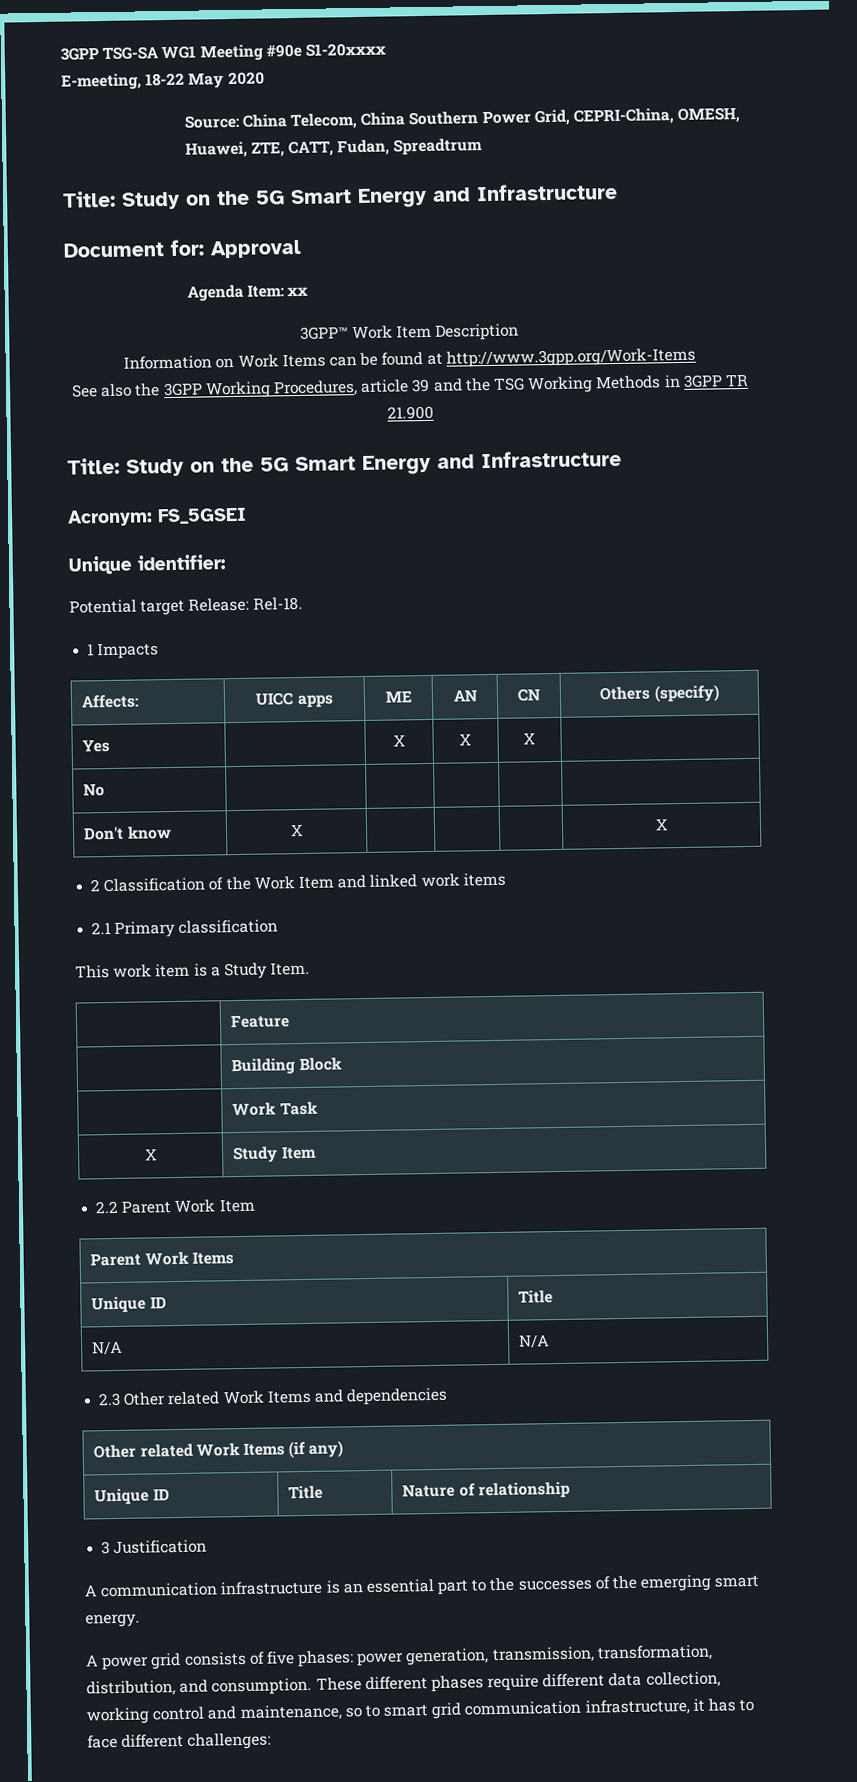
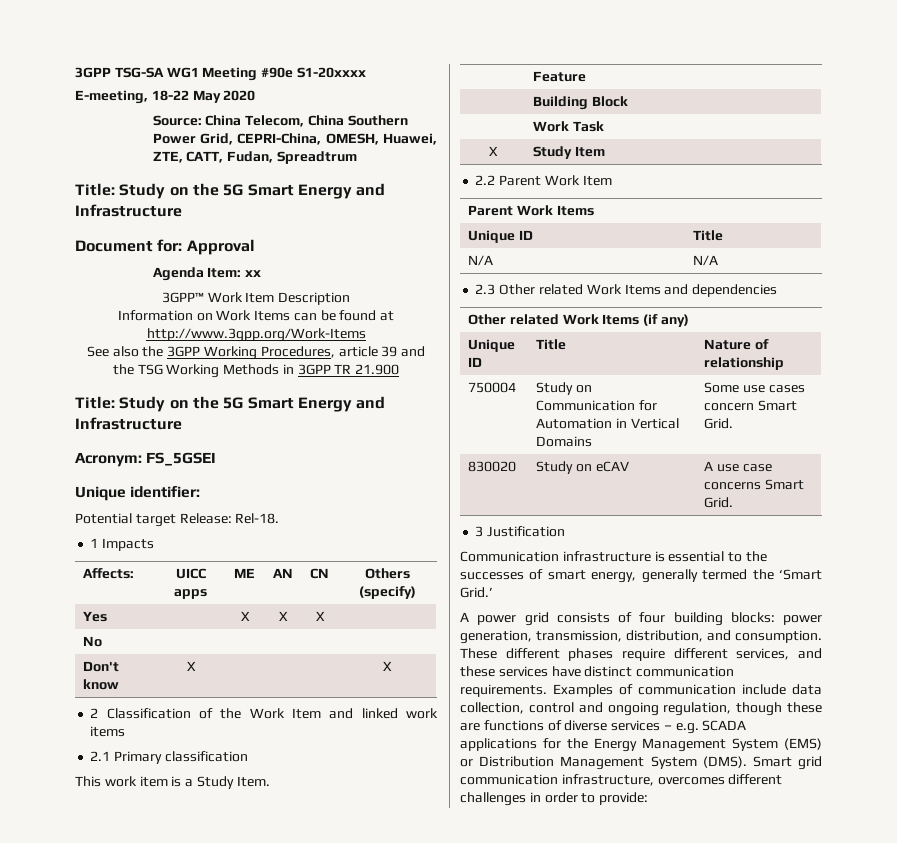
+ 750004 | Study on Communication for Automation in Vertical Domains | Some use cases concern Smart Grid.
+ 830020 | Study on eCAV | A use case concerns Smart Grid.
  3 Justification
- A communication infrastructure is an essential part to the successes of the emerging smart energy.
+ Communication infrastructure is essential to the successes of smart energy, generally termed the ‘Smart Grid.’
- A power grid consists of five phases: power generation, transmission, transformation, distribution, and consumption.
+ A power grid consists of four building blocks: power generation, transmission, distribution, and consumption.
- These different phases require different data collection, working control and maintenance, so to smart grid communication infrastructure, it has to face different challenges:
+ These different phases require different services, and these services have distinct communication requirements. Examples of communication include data collection, control and ongoing regulation, though these are functions of diverse services – e.g. SCADA applications for the Energy Management System (EMS) or Distribution Management System (DMS). Smart grid communication infrastructure, overcomes different challenges in order to provide:

